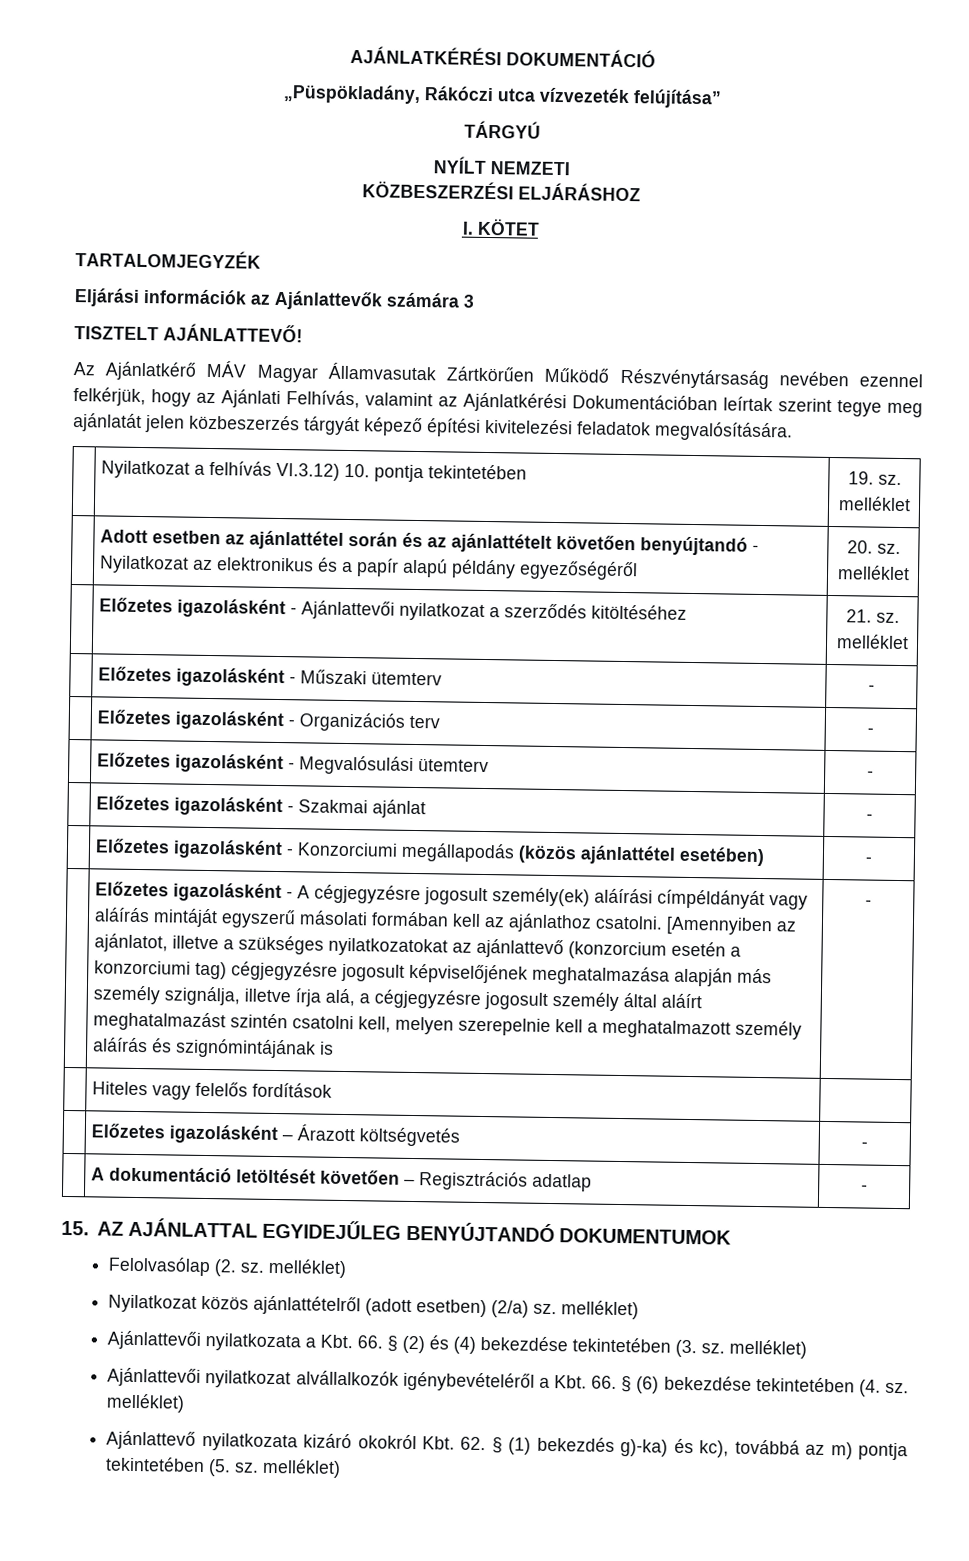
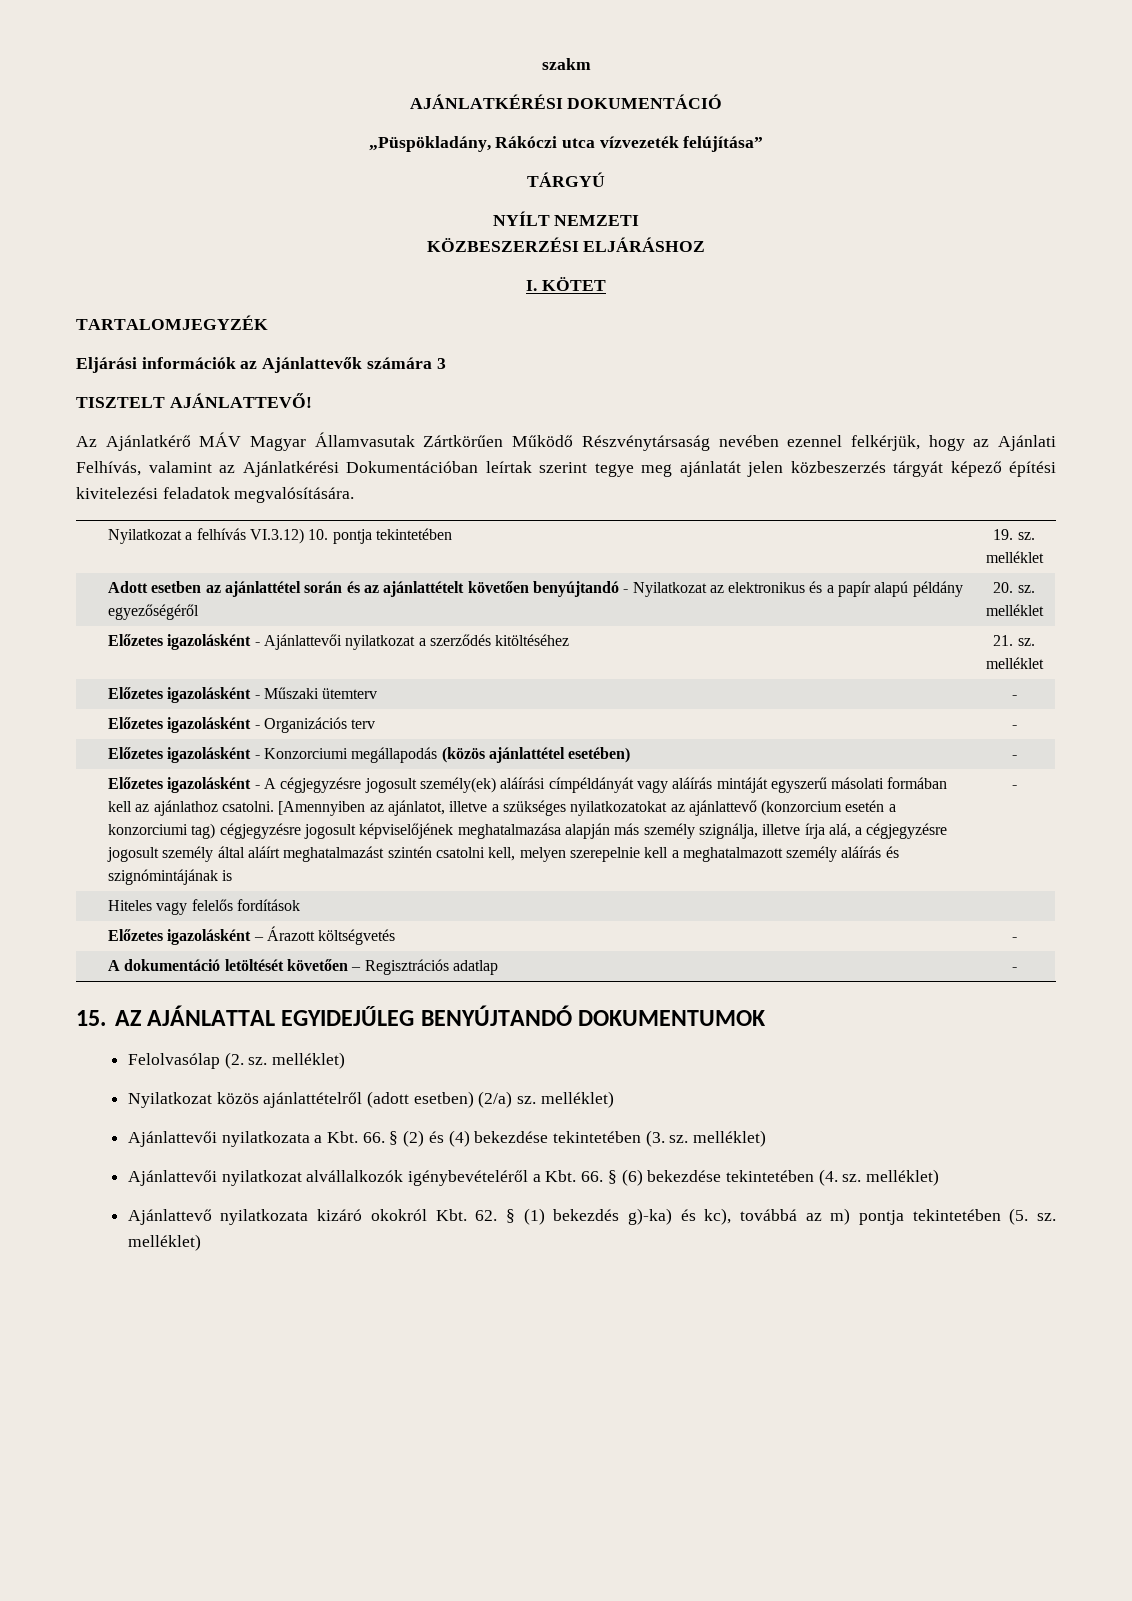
+ szakm
- | Előzetes igazolásként - Megvalósulási ütemterv | -
- | Előzetes igazolásként - Szakmai ajánlat | -

